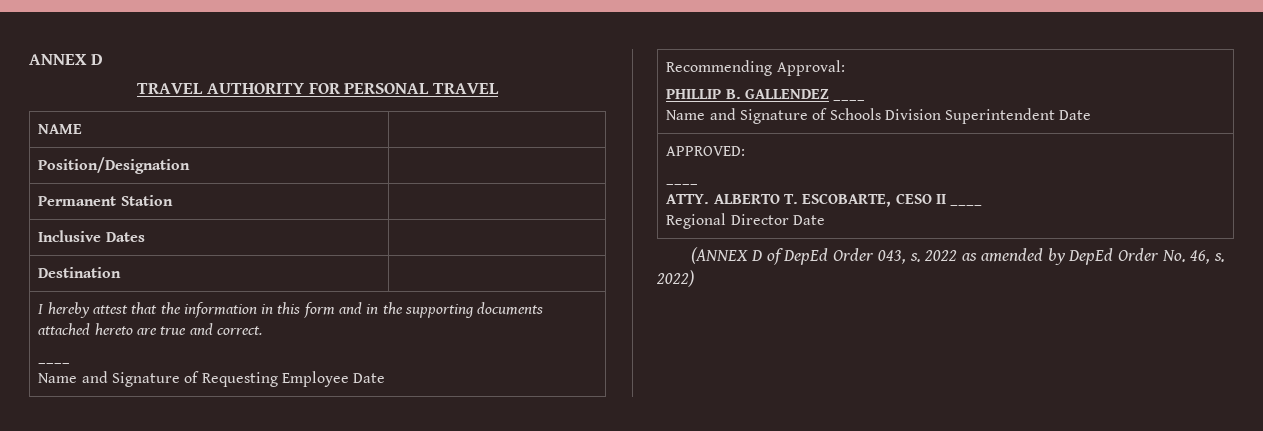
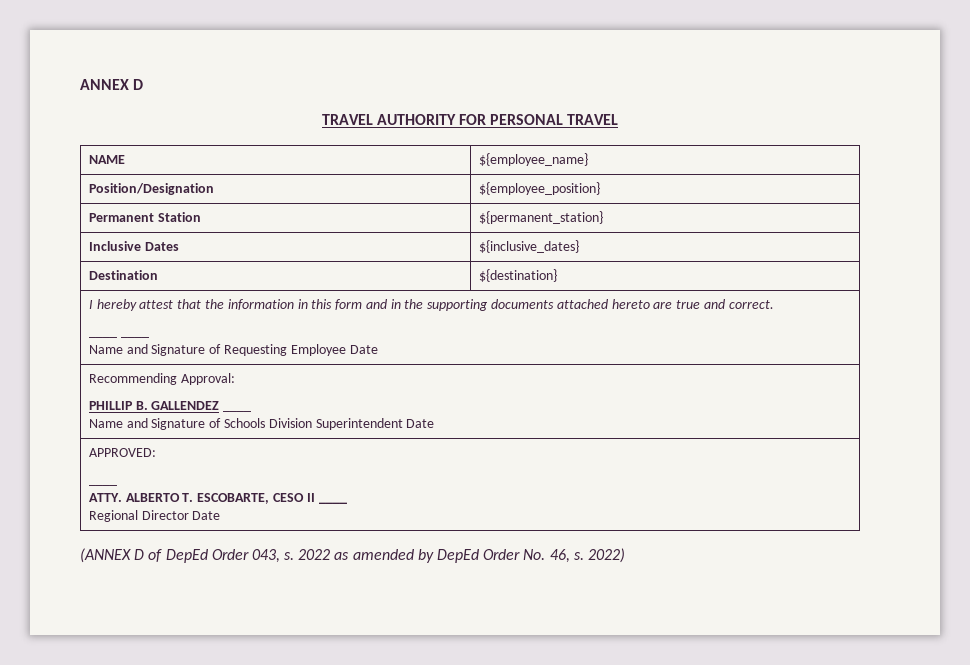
- NAME |
+ NAME | ${employee_name}
- Position/Designation |
+ Position/Designation | ${employee_position}
- Permanent Station |
+ Permanent Station | ${permanent_station}
- Inclusive Dates |
+ Inclusive Dates | ${inclusive_dates}
- Destination |
+ Destination | ${destination}
  I hereby attest that the information in this form and in the supporting documents attached hereto are true and correct.
- ____
+ ____ ____

